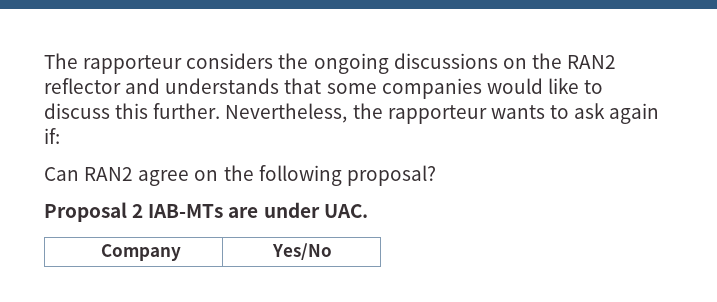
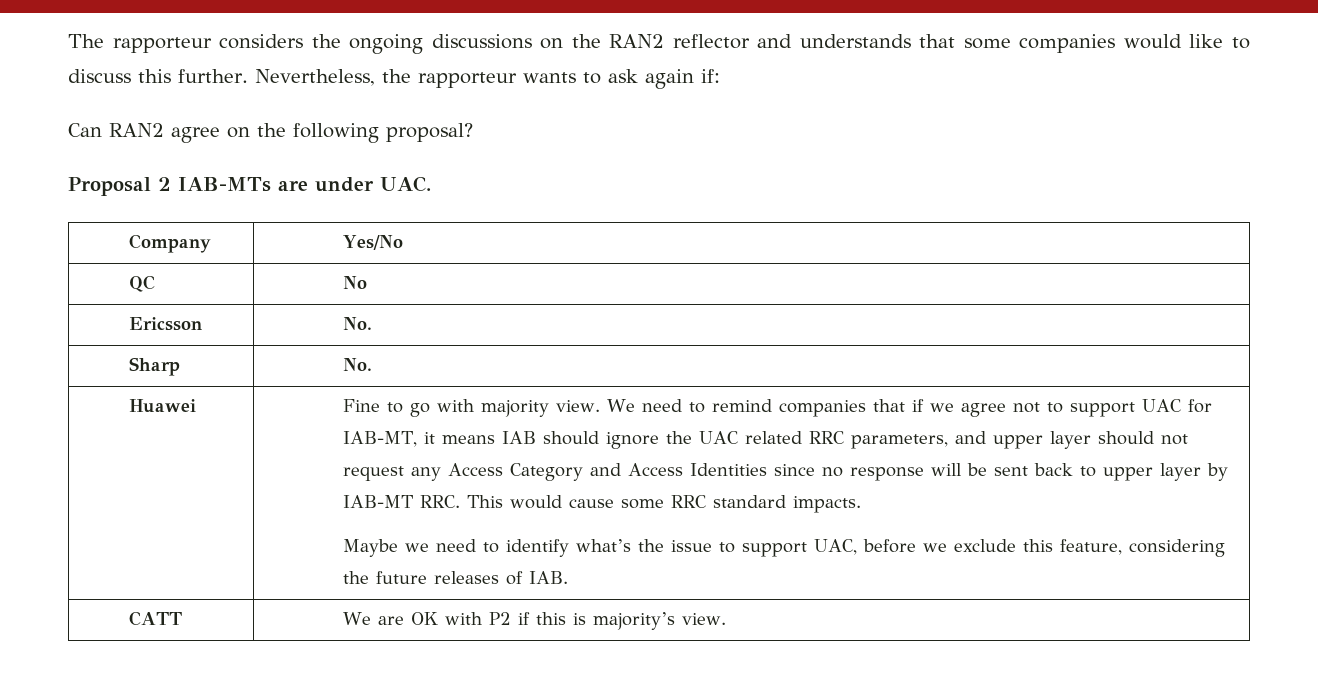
+ QC | No
+ Ericsson | No.
+ Sharp | No.
+ Huawei | Fine to go with majority view. We need to remind companies that if we agree not to support UAC for IAB-MT, it means IAB should ignore the UAC related RRC parameters, and upper layer should not request any Access Category and Access Identities since no response will be sent back to upper layer by IAB-MT RRC. This would cause some RRC standard impacts.
+ Maybe we need to identify what’s the issue to support UAC, before we exclude this feature, considering the future releases of IAB.
+ CATT | We are OK with P2 if this is majority’s view.

